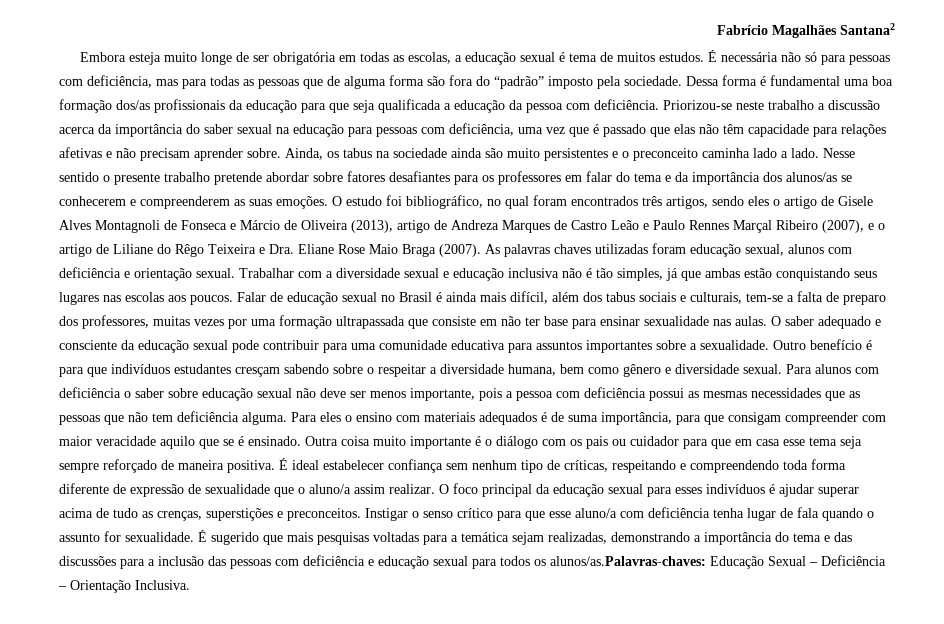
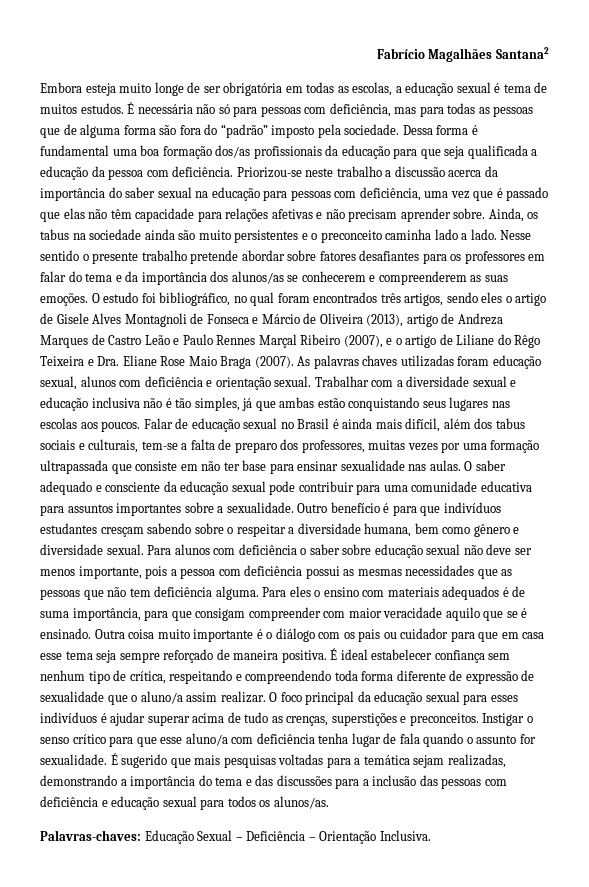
- É ideal estabelecer confiança sem nenhum tipo de críticas, respeitando e compreendendo toda forma diferente de expressão de sexualidade que o aluno/a assim realizar.
+ É ideal estabelecer confiança sem nenhum tipo de crítica, respeitando e compreendendo toda forma diferente de expressão de sexualidade que o aluno/a assim realizar.
- É sugerido que mais pesquisas voltadas para a temática sejam realizadas, demonstrando a importância do tema e das discussões para a inclusão das pessoas com deficiência e educação sexual para todos os alunos/as.Palavras-chaves: Educação Sexual – Deficiência – Orientação Inclusiva.
+ É sugerido que mais pesquisas voltadas para a temática sejam realizadas, demonstrando a importância do tema e das discussões para a inclusão das pessoas com deficiência e educação sexual para todos os alunos/as.
+ Palavras-chaves: Educação Sexual – Deficiência – Orientação Inclusiva.

